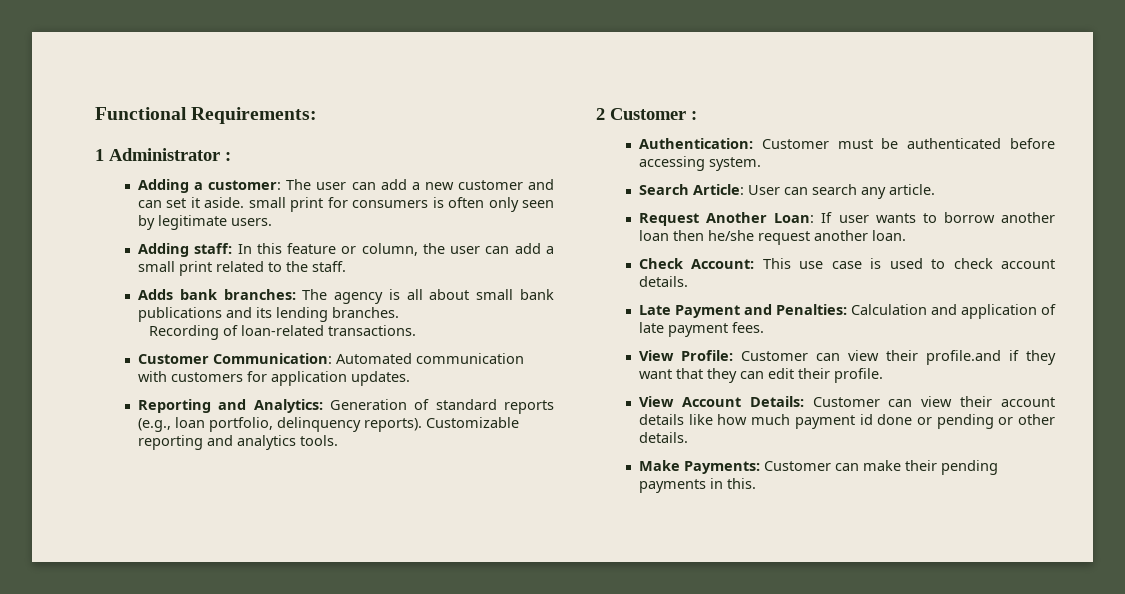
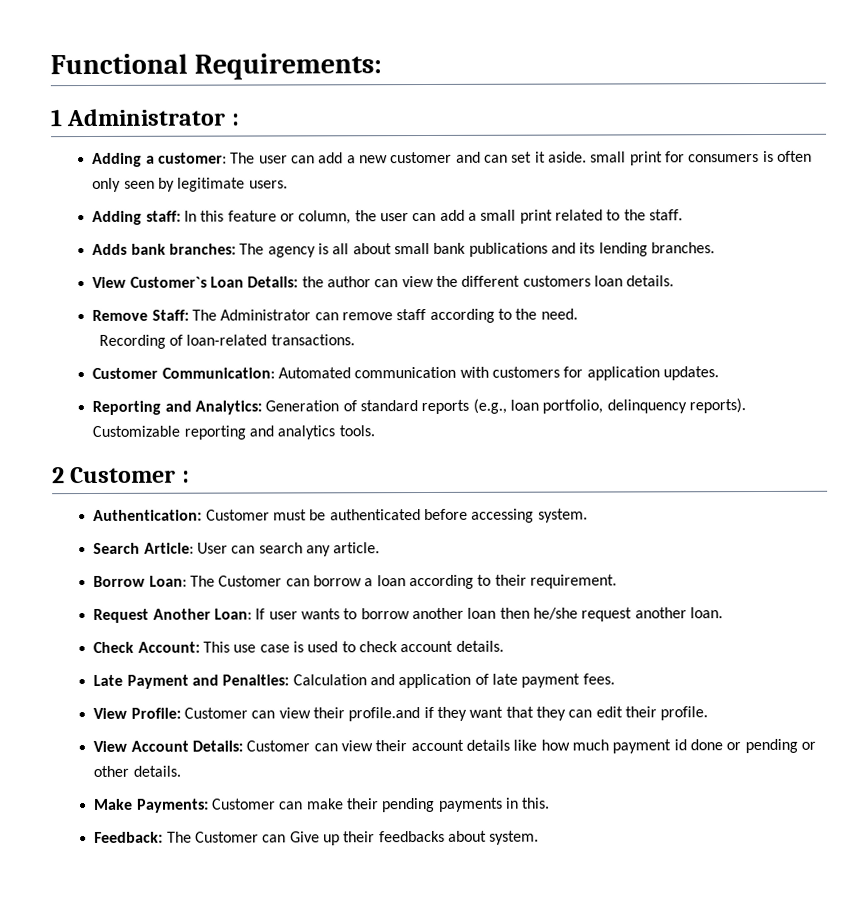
+ View Customer`s Loan Details: the author can view the different customers loan details.
+ Remove Staff: The Administrator can remove staff according to the need.
+ Borrow Loan: The Customer can borrow a loan according to their requirement.
+ Feedback: The Customer can Give up their feedbacks about system.

